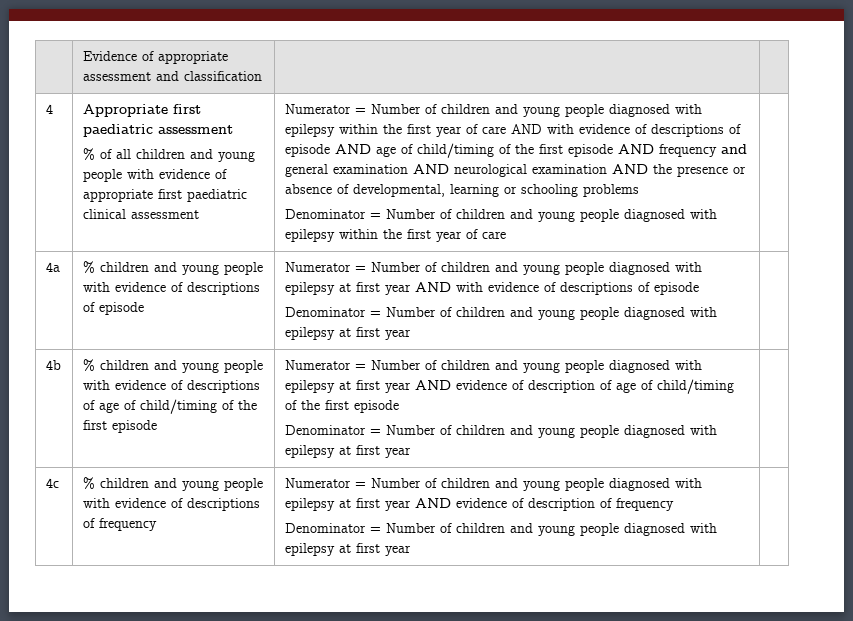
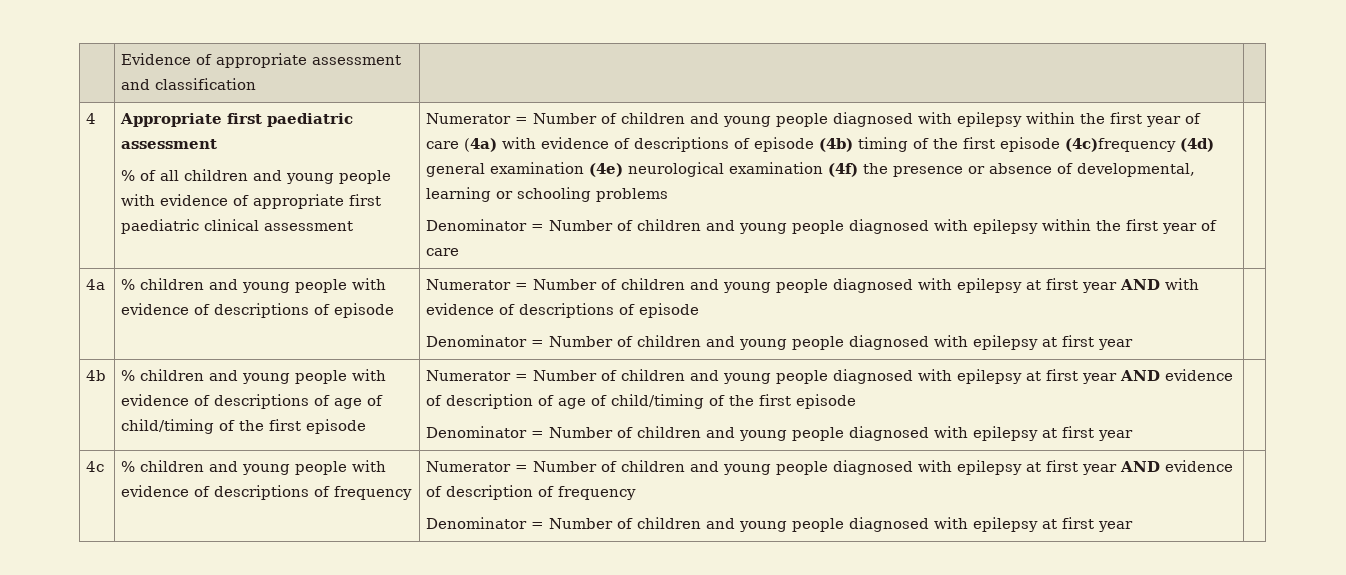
- Numerator = Number of children and young people diagnosed with epilepsy within the first year of care AND with evidence of descriptions of episode AND age of child/timing of the first episode AND frequency and general examination AND neurological examination AND the presence or absence of developmental, learning or schooling problems
+ Numerator = Number of children and young people diagnosed with epilepsy within the first year of care (4a) with evidence of descriptions of episode (4b) timing of the first episode (4c)frequency (4d) general examination (4e) neurological examination (4f) the presence or absence of developmental, learning or schooling problems

